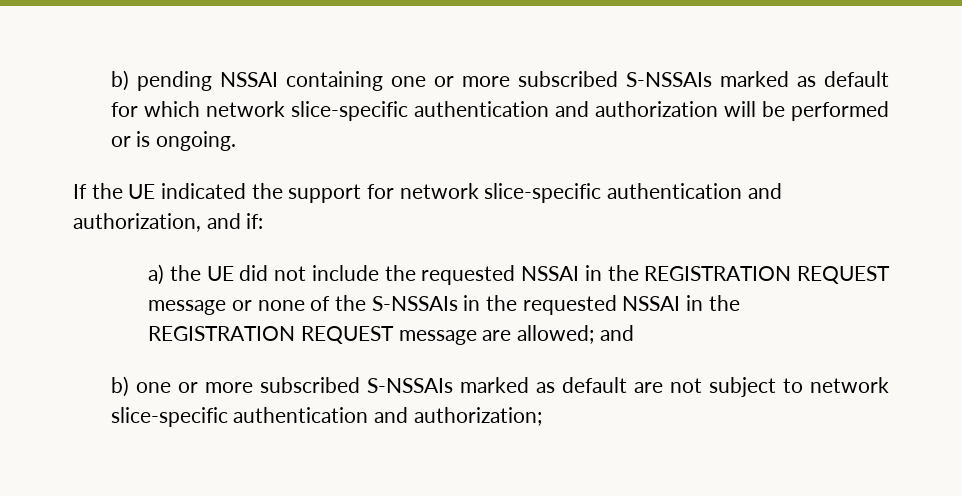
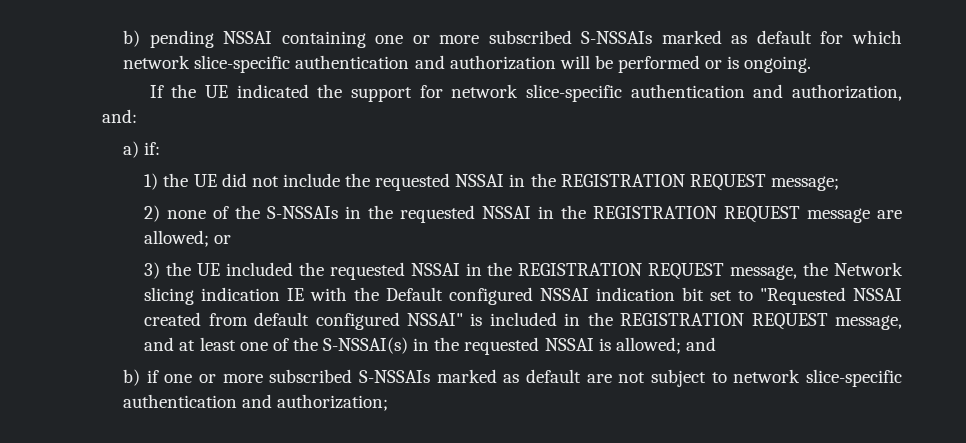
- If the UE indicated the support for network slice-specific authentication and authorization, and if:
+ If the UE indicated the support for network slice-specific authentication and authorization, and:
+ a) if:
- a) the UE did not include the requested NSSAI in the REGISTRATION REQUEST message or none of the S-NSSAIs in the requested NSSAI in the REGISTRATION REQUEST message are allowed; and
+ 1) the UE did not include the requested NSSAI in the REGISTRATION REQUEST message;
+ 2) none of the S-NSSAIs in the requested NSSAI in the REGISTRATION REQUEST message are allowed; or
+ 3) the UE included the requested NSSAI in the REGISTRATION REQUEST message, the Network slicing indication IE with the Default configured NSSAI indication bit set to "Requested NSSAI created from default configured NSSAI" is included in the REGISTRATION REQUEST message, and at least one of the S-NSSAI(s) in the requested NSSAI is allowed; and
- b) one or more subscribed S-NSSAIs marked as default are not subject to network slice-specific authentication and authorization;
+ b) if one or more subscribed S-NSSAIs marked as default are not subject to network slice-specific authentication and authorization;

